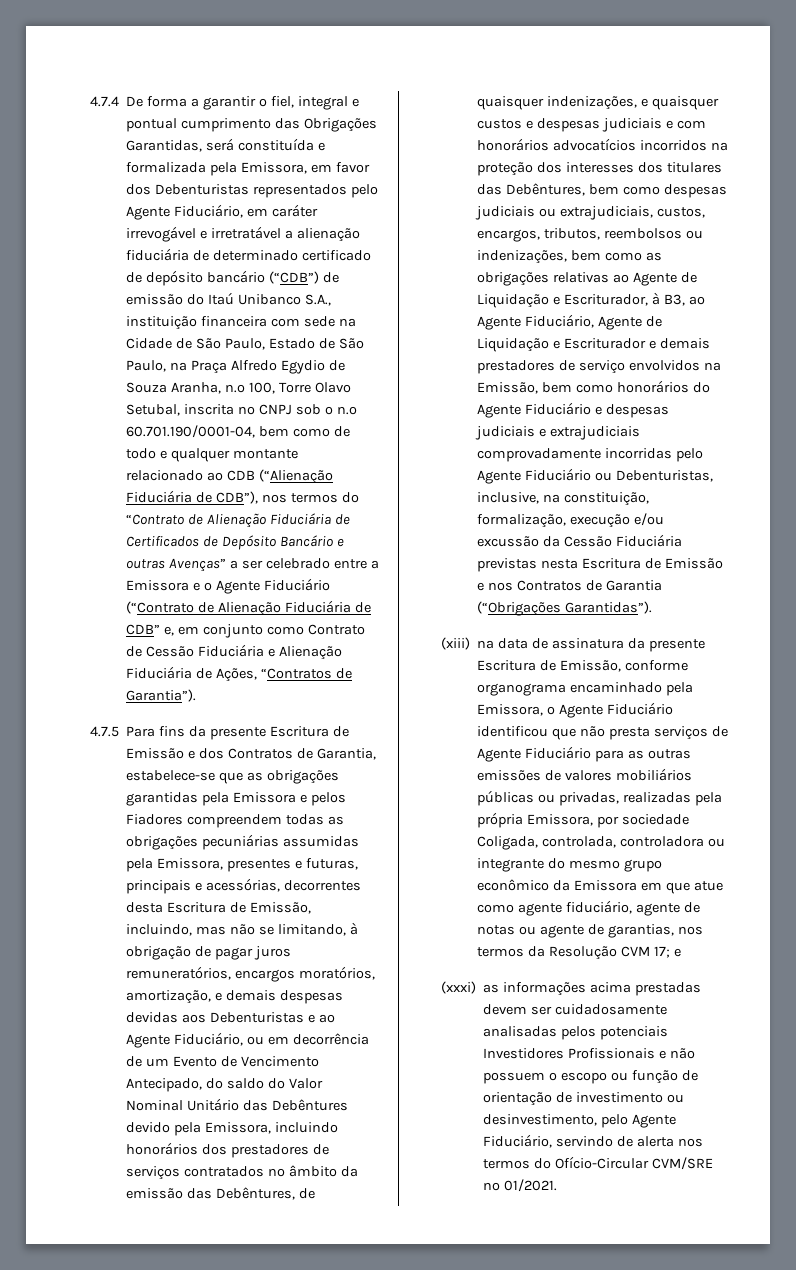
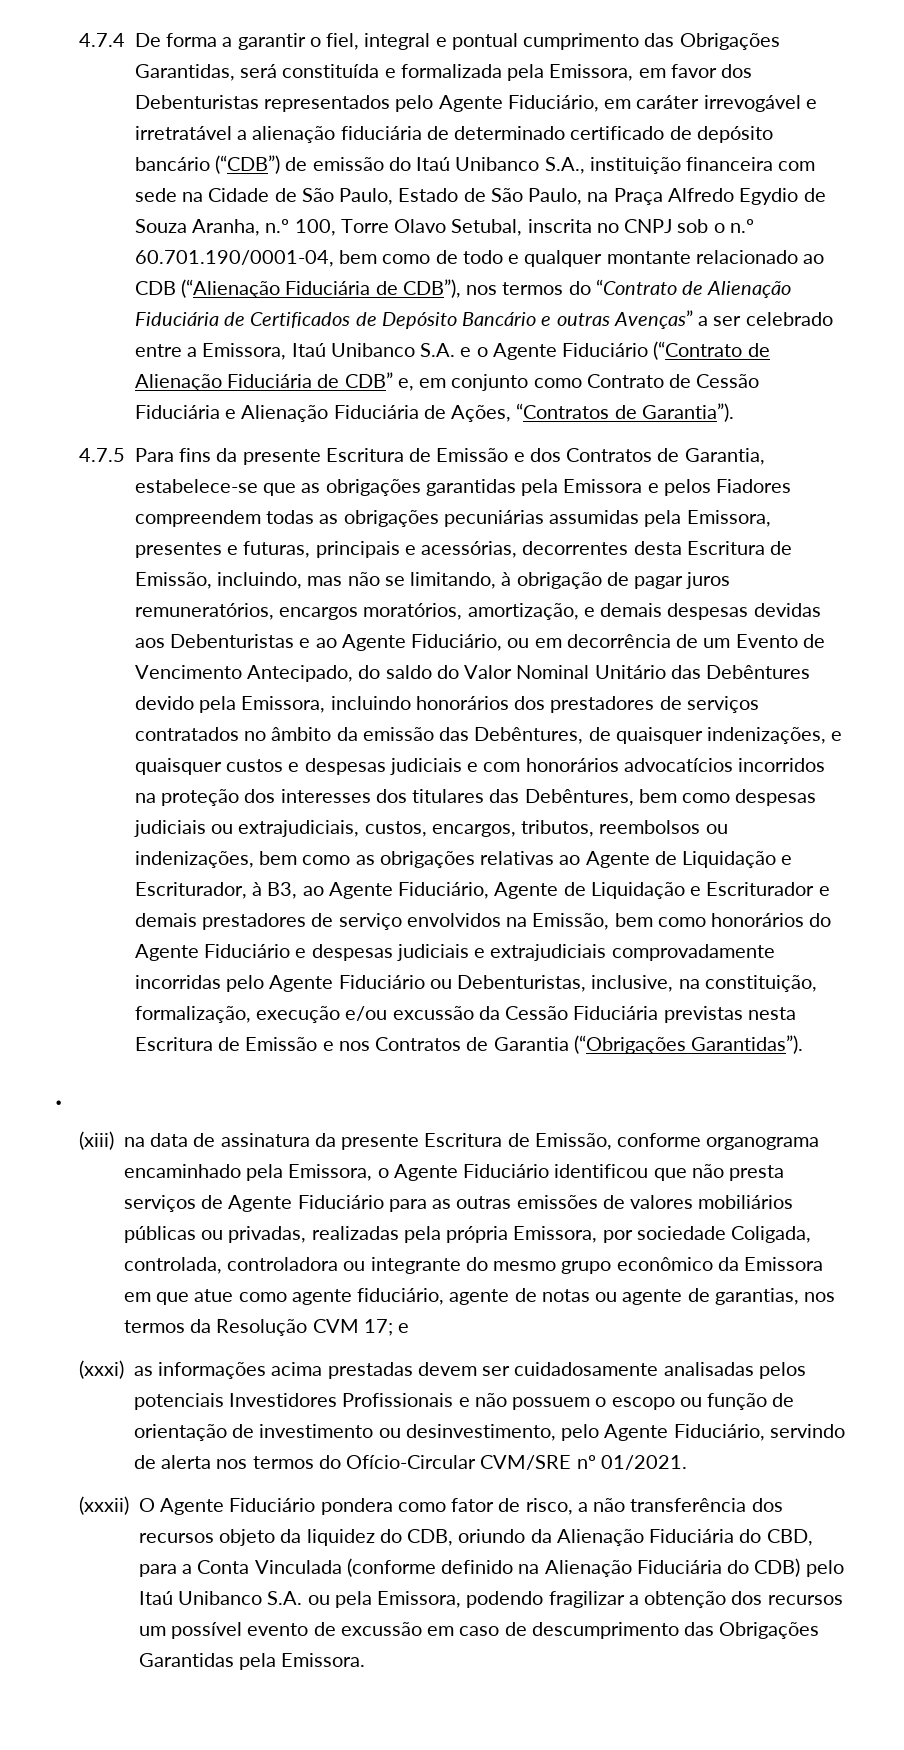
- 4.7.4 De forma a garantir o fiel, integral e pontual cumprimento das Obrigações Garantidas, será constituída e formalizada pela Emissora, em favor dos Debenturistas representados pelo Agente Fiduciário, em caráter irrevogável e irretratável a alienação fiduciária de determinado certificado de depósito bancário (“CDB”) de emissão do Itaú Unibanco S.A., instituição financeira com sede na Cidade de São Paulo, Estado de São Paulo, na Praça Alfredo Egydio de Souza Aranha, n.º 100, Torre Olavo Setubal, inscrita no CNPJ sob o n.º 60.701.190/0001-04, bem como de todo e qualquer montante relacionado ao CDB (“Alienação Fiduciária de CDB”), nos termos do “Contrato de Alienação Fiduciária de Certificados de Depósito Bancário e outras Avenças” a ser celebrado entre a Emissora e o Agente Fiduciário (“Contrato de Alienação Fiduciária de CDB” e, em conjunto como Contrato de Cessão Fiduciária e Alienação Fiduciária de Ações, “Contratos de Garantia”).
+ 4.7.4 De forma a garantir o fiel, integral e pontual cumprimento das Obrigações Garantidas, será constituída e formalizada pela Emissora, em favor dos Debenturistas representados pelo Agente Fiduciário, em caráter irrevogável e irretratável a alienação fiduciária de determinado certificado de depósito bancário (“CDB”) de emissão do Itaú Unibanco S.A., instituição financeira com sede na Cidade de São Paulo, Estado de São Paulo, na Praça Alfredo Egydio de Souza Aranha, n.º 100, Torre Olavo Setubal, inscrita no CNPJ sob o n.º 60.701.190/0001-04, bem como de todo e qualquer montante relacionado ao CDB (“Alienação Fiduciária de CDB”), nos termos do “Contrato de Alienação Fiduciária de Certificados de Depósito Bancário e outras Avenças” a ser celebrado entre a Emissora, Itaú Unibanco S.A. e o Agente Fiduciário (“Contrato de Alienação Fiduciária de CDB” e, em conjunto como Contrato de Cessão Fiduciária e Alienação Fiduciária de Ações, “Contratos de Garantia”).
+ .
+ (xxxii) O Agente Fiduciário pondera como fator de risco, a não transferência dos recursos objeto da liquidez do CDB, oriundo da Alienação Fiduciária do CBD, para a Conta Vinculada (conforme definido na Alienação Fiduciária do CDB) pelo Itaú Unibanco S.A. ou pela Emissora, podendo fragilizar a obtenção dos recursos um possível evento de excussão em caso de descumprimento das Obrigações Garantidas pela Emissora.

